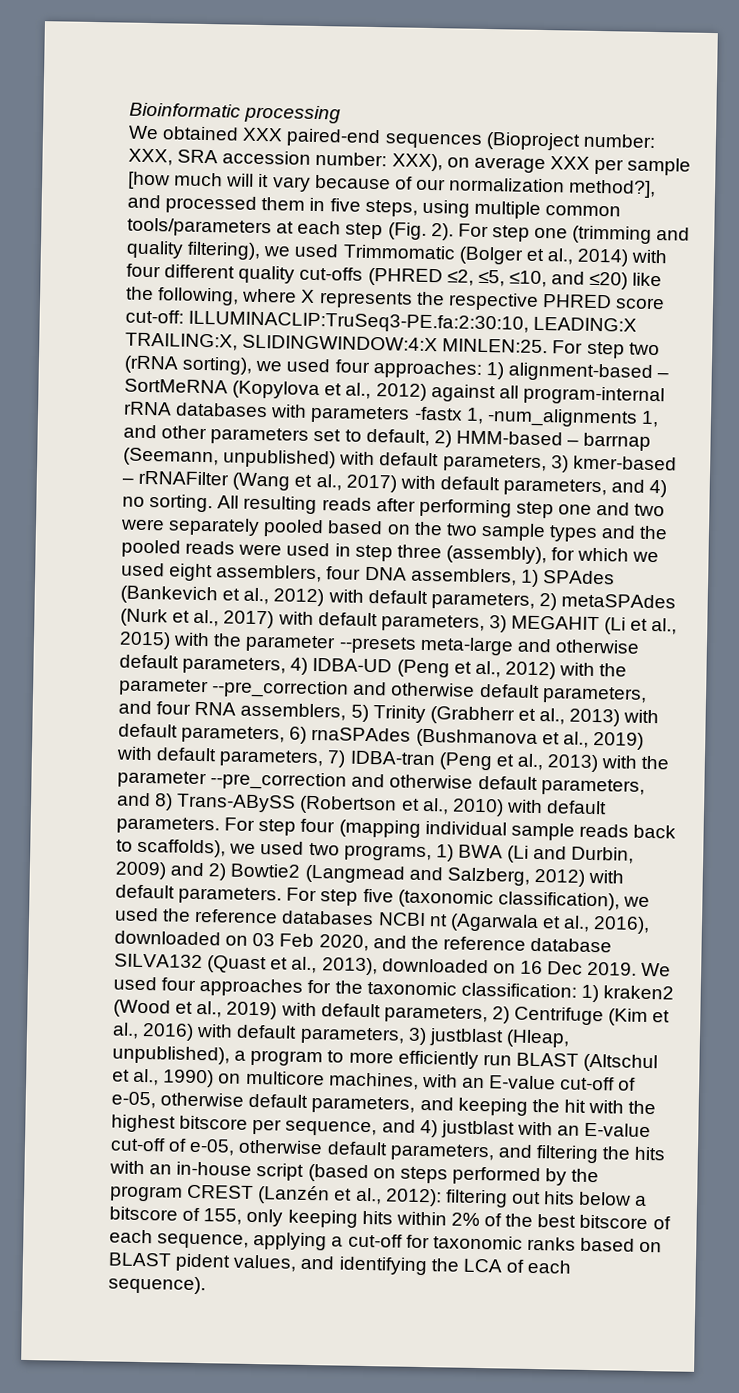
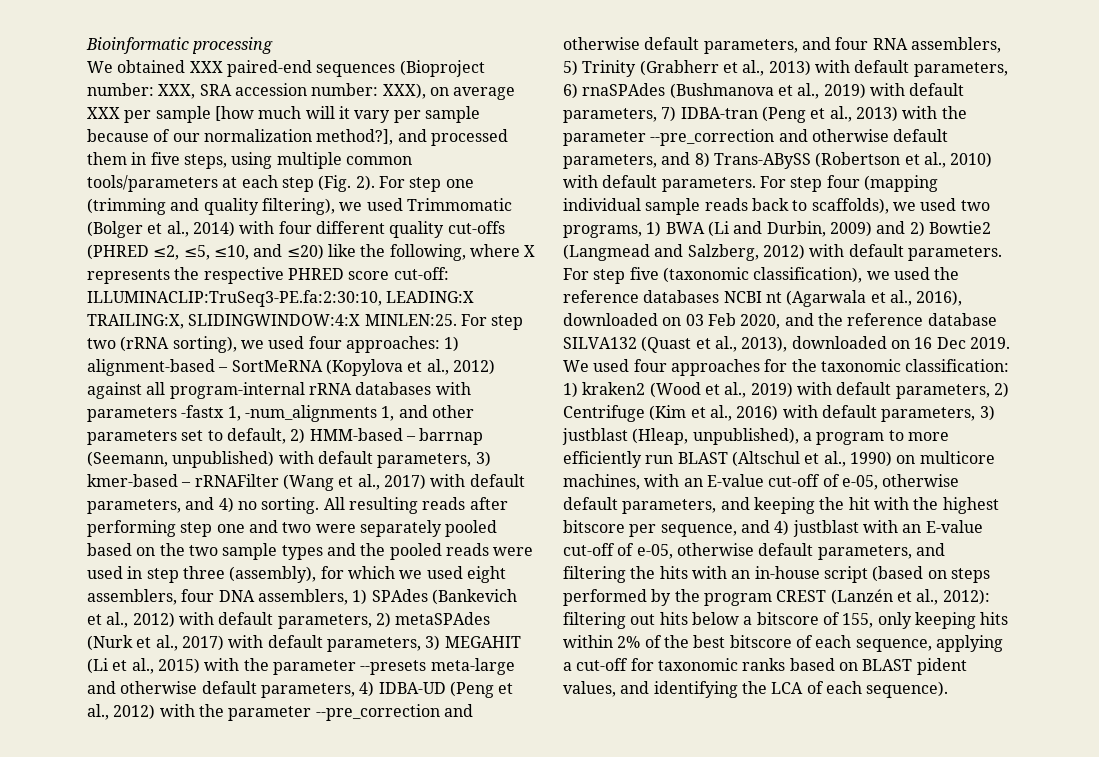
- We obtained XXX paired-end sequences (Bioproject number: XXX, SRA accession number: XXX), on average XXX per sample [how much will it vary because of our normalization method?], and processed them in five steps, using multiple common tools/parameters at each step (Fig. 2).
+ We obtained XXX paired-end sequences (Bioproject number: XXX, SRA accession number: XXX), on average XXX per sample [how much will it vary per sample because of our normalization method?], and processed them in five steps, using multiple common tools/parameters at each step (Fig. 2).

